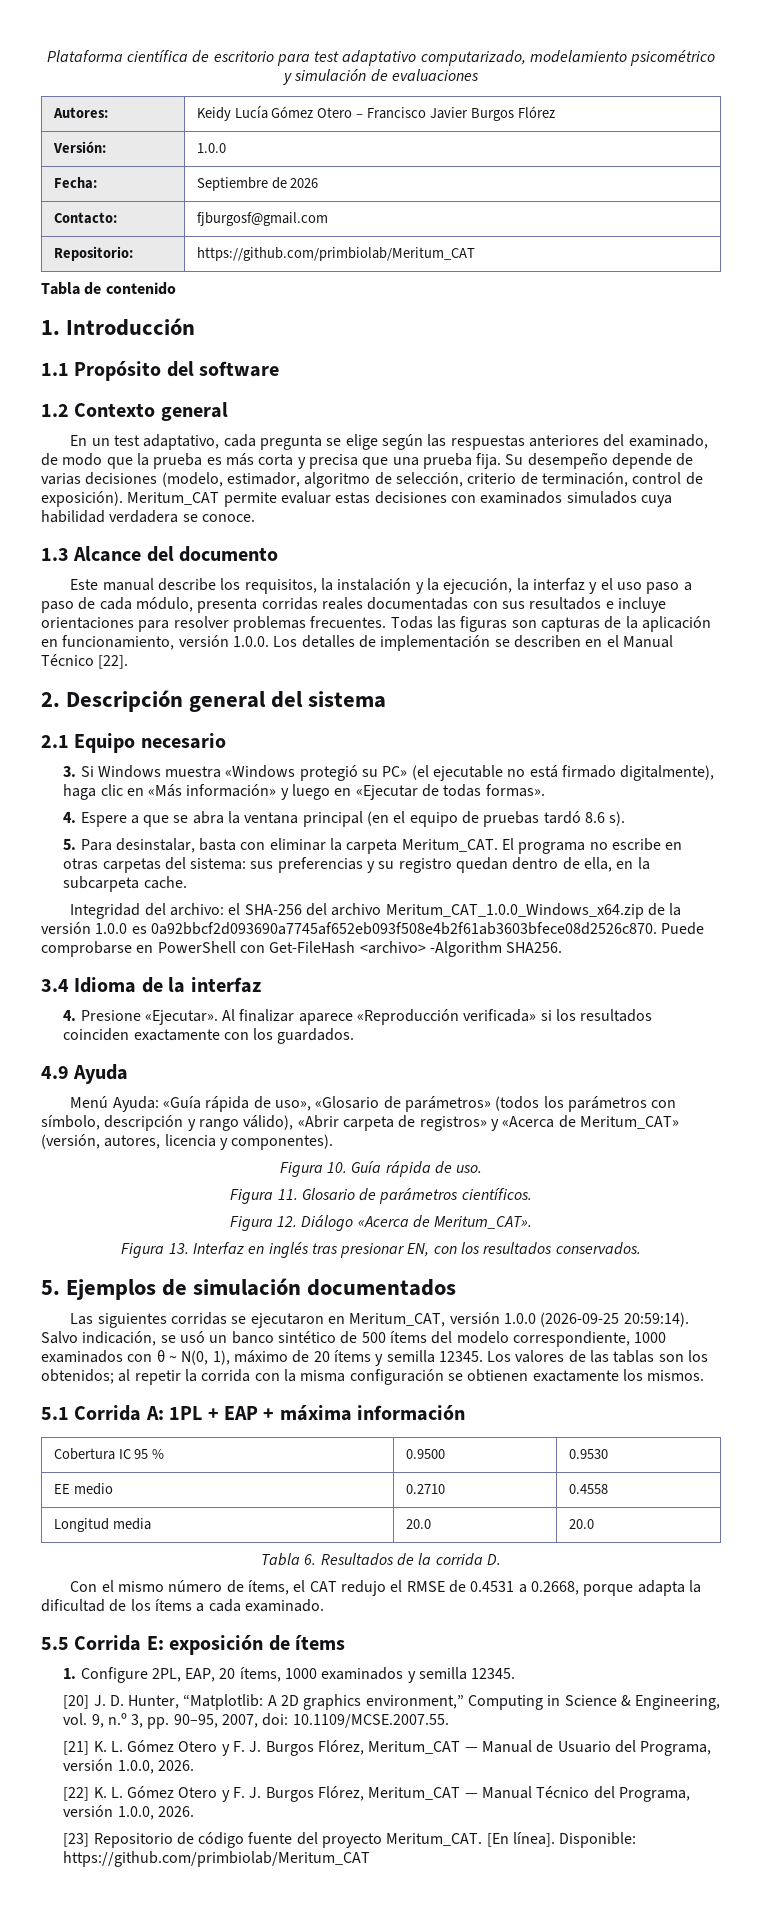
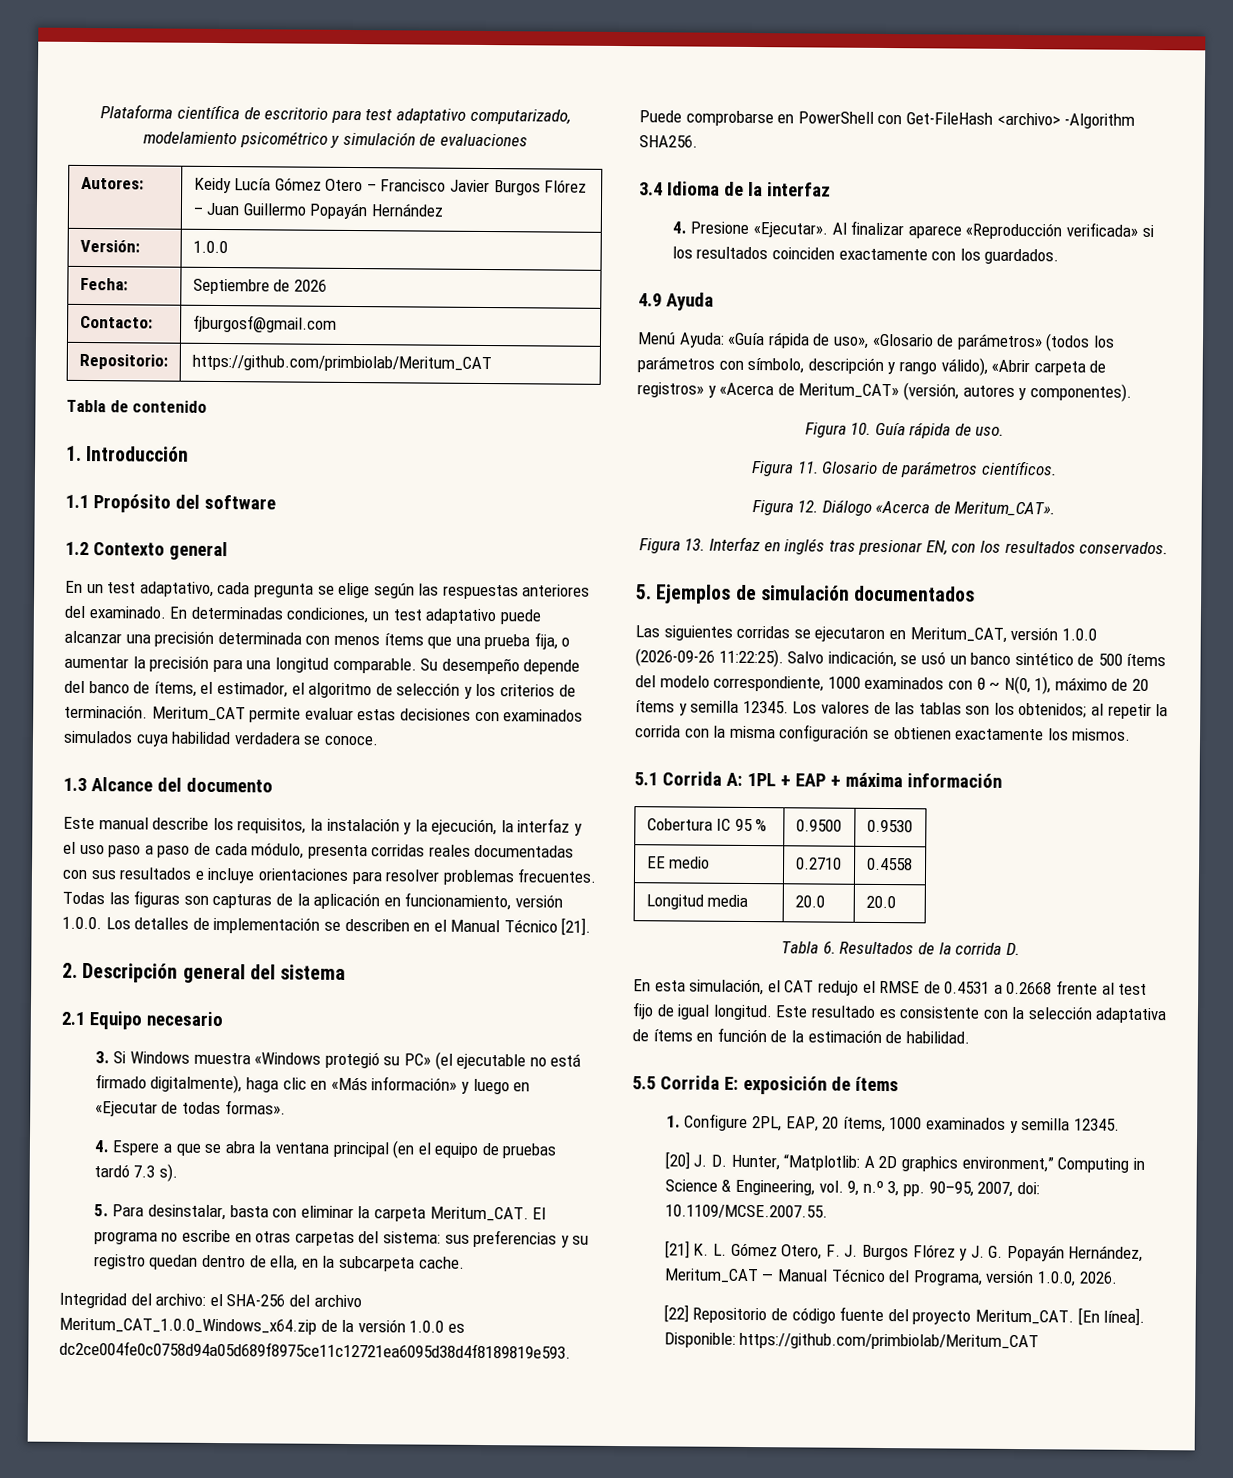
- Autores: | Keidy Lucía Gómez Otero – Francisco Javier Burgos Flórez
+ Autores: | Keidy Lucía Gómez Otero – Francisco Javier Burgos Flórez – Juan Guillermo Popayán Hernández
- En un test adaptativo, cada pregunta se elige según las respuestas anteriores del examinado, de modo que la prueba es más corta y precisa que una prueba fija. Su desempeño depende de varias decisiones (modelo, estimador, algoritmo de selección, criterio de terminación, control de exposición).
+ En un test adaptativo, cada pregunta se elige según las respuestas anteriores del examinado. En determinadas condiciones, un test adaptativo puede alcanzar una precisión determinada con menos ítems que una prueba fija, o aumentar la precisión para una longitud comparable. Su desempeño depende del banco de ítems, el estimador, el algoritmo de selección y los criterios de terminación.
- Todas las figuras son capturas de la aplicación en funcionamiento, versión 1.0.0. Los detalles de implementación se describen en el Manual Técnico [22].
+ Todas las figuras son capturas de la aplicación en funcionamiento, versión 1.0.0. Los detalles de implementación se describen en el Manual Técnico [21].
- 4. Espere a que se abra la ventana principal (en el equipo de pruebas tardó 8.6 s).
+ 4. Espere a que se abra la ventana principal (en el equipo de pruebas tardó 7.3 s).
- Integridad del archivo: el SHA-256 del archivo Meritum_CAT_1.0.0_Windows_x64.zip de la versión 1.0.0 es 0a92bbcf2d093690a7745af652eb093f508e4b2f61ab3603bfece08d2526c870.
+ Integridad del archivo: el SHA-256 del archivo Meritum_CAT_1.0.0_Windows_x64.zip de la versión 1.0.0 es dc2ce004fe0c0758d94a05d689f8975ce11c12721ea6095d38d4f8189819e593.
- Menú Ayuda: «Guía rápida de uso», «Glosario de parámetros» (todos los parámetros con símbolo, descripción y rango válido), «Abrir carpeta de registros» y «Acerca de Meritum_CAT» (versión, autores, licencia y componentes).
+ Menú Ayuda: «Guía rápida de uso», «Glosario de parámetros» (todos los parámetros con símbolo, descripción y rango válido), «Abrir carpeta de registros» y «Acerca de Meritum_CAT» (versión, autores y componentes).
- Las siguientes corridas se ejecutaron en Meritum_CAT, versión 1.0.0 (2026-09-25 20:59:14).
+ Las siguientes corridas se ejecutaron en Meritum_CAT, versión 1.0.0 (2026-09-26 11:22:25).
- Con el mismo número de ítems, el CAT redujo el RMSE de 0.4531 a 0.2668, porque adapta la dificultad de los ítems a cada examinado.
+ En esta simulación, el CAT redujo el RMSE de 0.4531 a 0.2668 frente al test fijo de igual longitud. Este resultado es consistente con la selección adaptativa de ítems en función de la estimación de habilidad.
- [21] K. L. Gómez Otero y F. J. Burgos Flórez, Meritum_CAT — Manual de Usuario del Programa, versión 1.0.0, 2026.
- [22] K. L. Gómez Otero y F. J. Burgos Flórez, Meritum_CAT — Manual Técnico del Programa, versión 1.0.0, 2026.
+ [21] K. L. Gómez Otero, F. J. Burgos Flórez y J. G. Popayán Hernández, Meritum_CAT — Manual Técnico del Programa, versión 1.0.0, 2026.
- [23] Repositorio de código fuente del proyecto Meritum_CAT.
+ [22] Repositorio de código fuente del proyecto Meritum_CAT.

